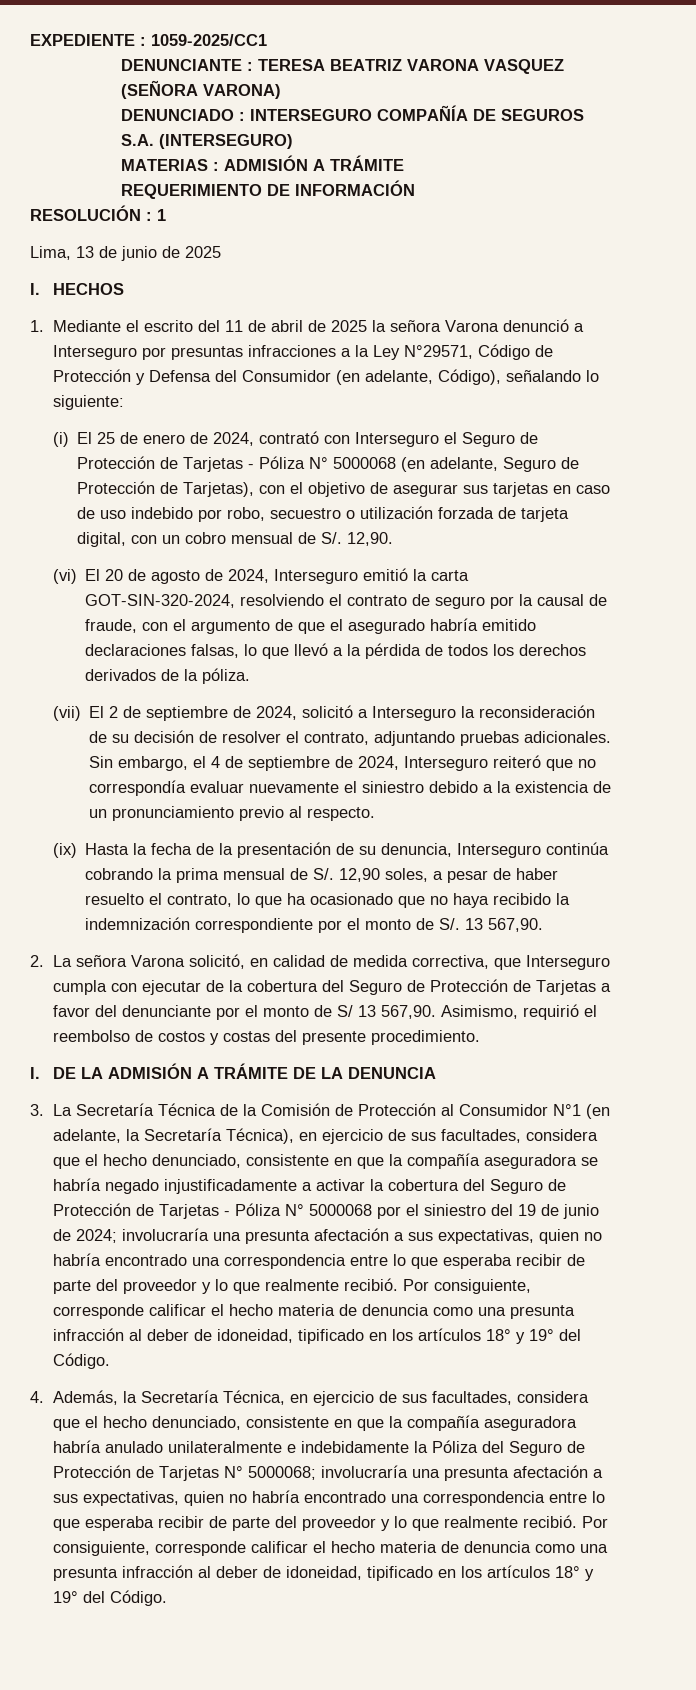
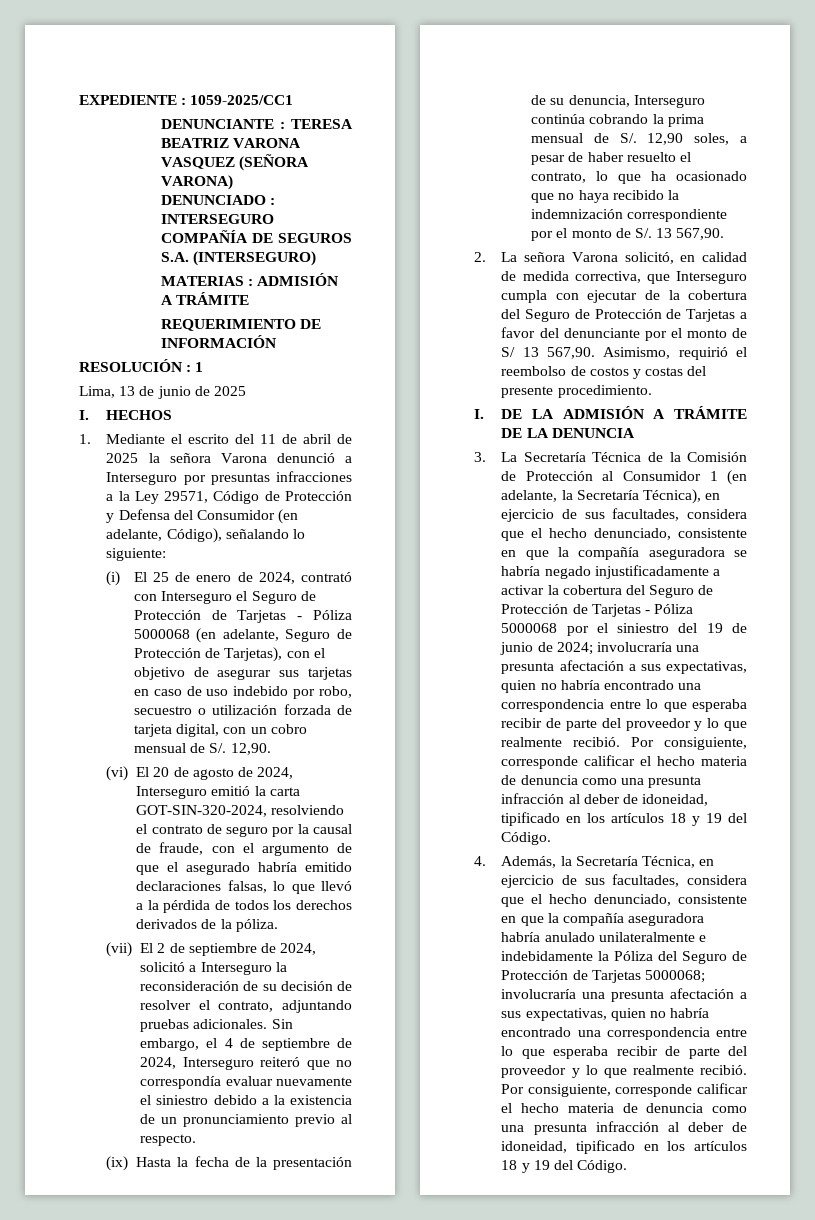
- 1. Mediante el escrito del 11 de abril de 2025 la señora Varona denunció a Interseguro por presuntas infracciones a la Ley N°29571, Código de Protección y Defensa del Consumidor (en adelante, Código), señalando lo siguiente:
+ 1. Mediante el escrito del 11 de abril de 2025 la señora Varona denunció a Interseguro por presuntas infracciones a la Ley 29571, Código de Protección y Defensa del Consumidor (en adelante, Código), señalando lo siguiente:
- (i) El 25 de enero de 2024, contrató con Interseguro el Seguro de Protección de Tarjetas - Póliza N° 5000068 (en adelante, Seguro de Protección de Tarjetas), con el objetivo de asegurar sus tarjetas en caso de uso indebido por robo, secuestro o utilización forzada de tarjeta digital, con un cobro mensual de S/. 12,90.
+ (i) El 25 de enero de 2024, contrató con Interseguro el Seguro de Protección de Tarjetas - Póliza 5000068 (en adelante, Seguro de Protección de Tarjetas), con el objetivo de asegurar sus tarjetas en caso de uso indebido por robo, secuestro o utilización forzada de tarjeta digital, con un cobro mensual de S/. 12,90.
- 3. La Secretaría Técnica de la Comisión de Protección al Consumidor N°1 (en adelante, la Secretaría Técnica), en ejercicio de sus facultades, considera que el hecho denunciado, consistente en que la compañía aseguradora se habría negado injustificadamente a activar la cobertura del Seguro de Protección de Tarjetas - Póliza N° 5000068 por el siniestro del 19 de junio de 2024; involucraría una presunta afectación a sus expectativas, quien no habría encontrado una correspondencia entre lo que esperaba recibir de parte del proveedor y lo que realmente recibió. Por consiguiente, corresponde calificar el hecho materia de denuncia como una presunta infracción al deber de idoneidad, tipificado en los artículos 18° y 19° del Código.
+ 3. La Secretaría Técnica de la Comisión de Protección al Consumidor 1 (en adelante, la Secretaría Técnica), en ejercicio de sus facultades, considera que el hecho denunciado, consistente en que la compañía aseguradora se habría negado injustificadamente a activar la cobertura del Seguro de Protección de Tarjetas - Póliza 5000068 por el siniestro del 19 de junio de 2024; involucraría una presunta afectación a sus expectativas, quien no habría encontrado una correspondencia entre lo que esperaba recibir de parte del proveedor y lo que realmente recibió. Por consiguiente, corresponde calificar el hecho materia de denuncia como una presunta infracción al deber de idoneidad, tipificado en los artículos 18 y 19 del Código.
- 4. Además, la Secretaría Técnica, en ejercicio de sus facultades, considera que el hecho denunciado, consistente en que la compañía aseguradora habría anulado unilateralmente e indebidamente la Póliza del Seguro de Protección de Tarjetas N° 5000068; involucraría una presunta afectación a sus expectativas, quien no habría encontrado una correspondencia entre lo que esperaba recibir de parte del proveedor y lo que realmente recibió. Por consiguiente, corresponde calificar el hecho materia de denuncia como una presunta infracción al deber de idoneidad, tipificado en los artículos 18° y 19° del Código.
+ 4. Además, la Secretaría Técnica, en ejercicio de sus facultades, considera que el hecho denunciado, consistente en que la compañía aseguradora habría anulado unilateralmente e indebidamente la Póliza del Seguro de Protección de Tarjetas 5000068; involucraría una presunta afectación a sus expectativas, quien no habría encontrado una correspondencia entre lo que esperaba recibir de parte del proveedor y lo que realmente recibió. Por consiguiente, corresponde calificar el hecho materia de denuncia como una presunta infracción al deber de idoneidad, tipificado en los artículos 18 y 19 del Código.

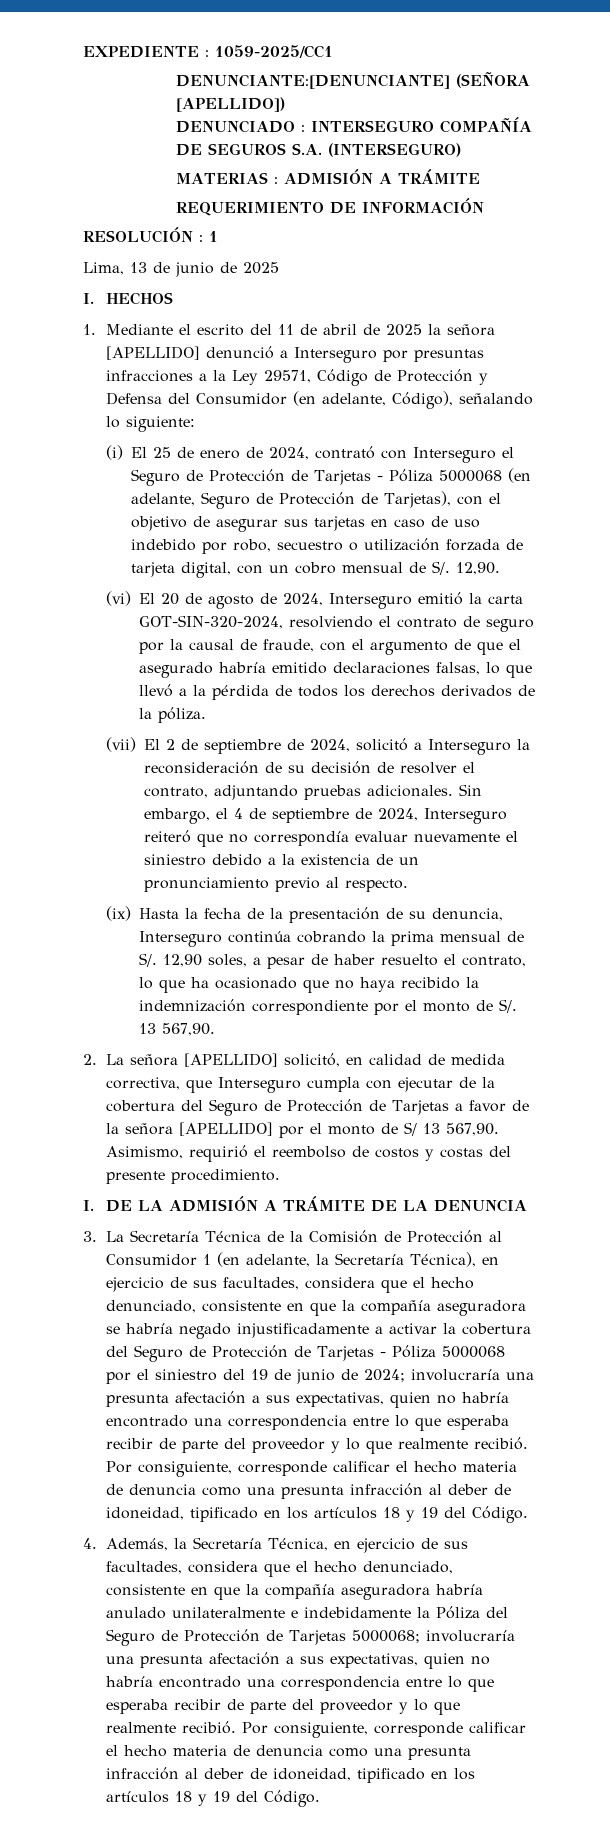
- DENUNCIANTE : TERESA BEATRIZ VARONA VASQUEZ (SEÑORA VARONA)
+ DENUNCIANTE:[DENUNCIANTE] (SEÑORA [APELLIDO])
- 1. Mediante el escrito del 11 de abril de 2025 la señora Varona denunció a Interseguro por presuntas infracciones a la Ley 29571, Código de Protección y Defensa del Consumidor (en adelante, Código), señalando lo siguiente:
+ 1. Mediante el escrito del 11 de abril de 2025 la señora [APELLIDO] denunció a Interseguro por presuntas infracciones a la Ley 29571, Código de Protección y Defensa del Consumidor (en adelante, Código), señalando lo siguiente:
- 2. La señora Varona solicitó, en calidad de medida correctiva, que Interseguro cumpla con ejecutar de la cobertura del Seguro de Protección de Tarjetas a favor del denunciante por el monto de S/ 13 567,90.
+ 2. La señora [APELLIDO] solicitó, en calidad de medida correctiva, que Interseguro cumpla con ejecutar de la cobertura del Seguro de Protección de Tarjetas a favor de la señora [APELLIDO] por el monto de S/ 13 567,90.

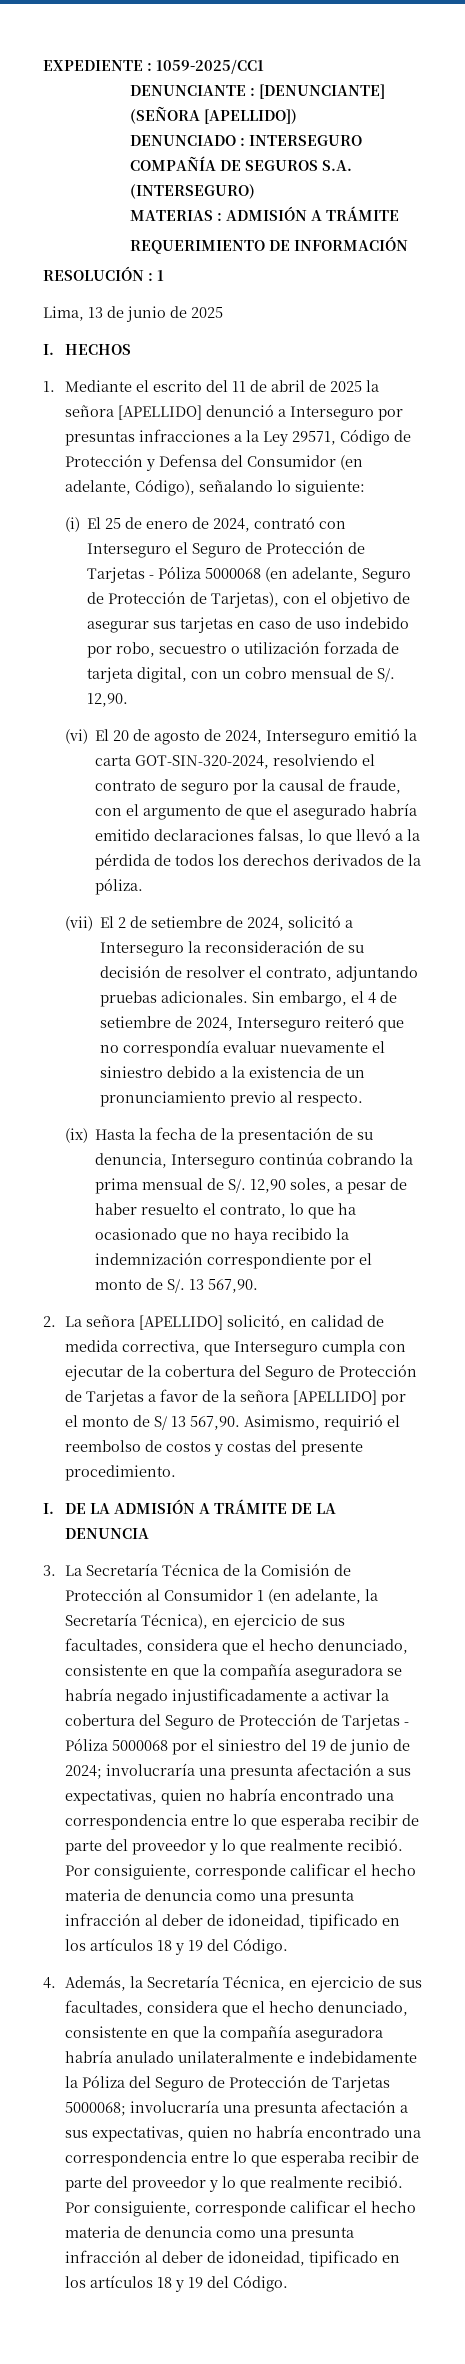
- DENUNCIANTE:[DENUNCIANTE] (SEÑORA [APELLIDO])
+ DENUNCIANTE : [DENUNCIANTE] (SEÑORA [APELLIDO])
- (vii) El 2 de septiembre de 2024, solicitó a Interseguro la reconsideración de su decisión de resolver el contrato, adjuntando pruebas adicionales.
+ (vii) El 2 de setiembre de 2024, solicitó a Interseguro la reconsideración de su decisión de resolver el contrato, adjuntando pruebas adicionales.
- Sin embargo, el 4 de septiembre de 2024, Interseguro reiteró que no correspondía evaluar nuevamente el siniestro debido a la existencia de un pronunciamiento previo al respecto.
+ Sin embargo, el 4 de setiembre de 2024, Interseguro reiteró que no correspondía evaluar nuevamente el siniestro debido a la existencia de un pronunciamiento previo al respecto.

